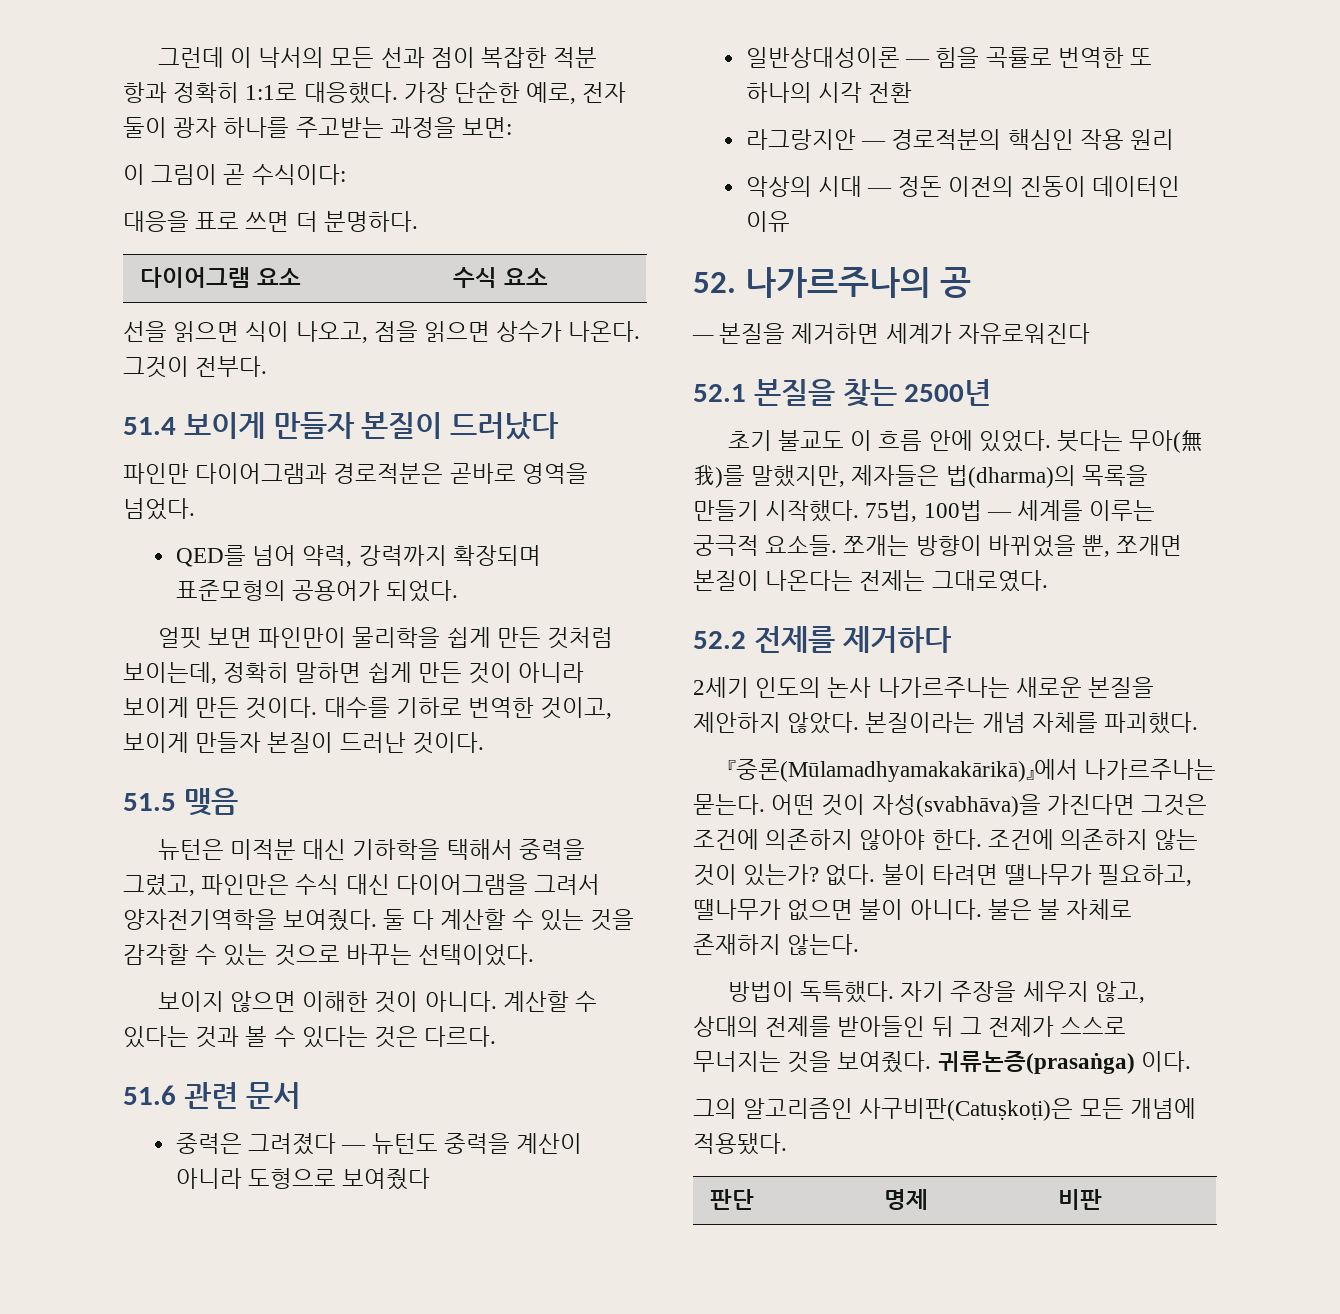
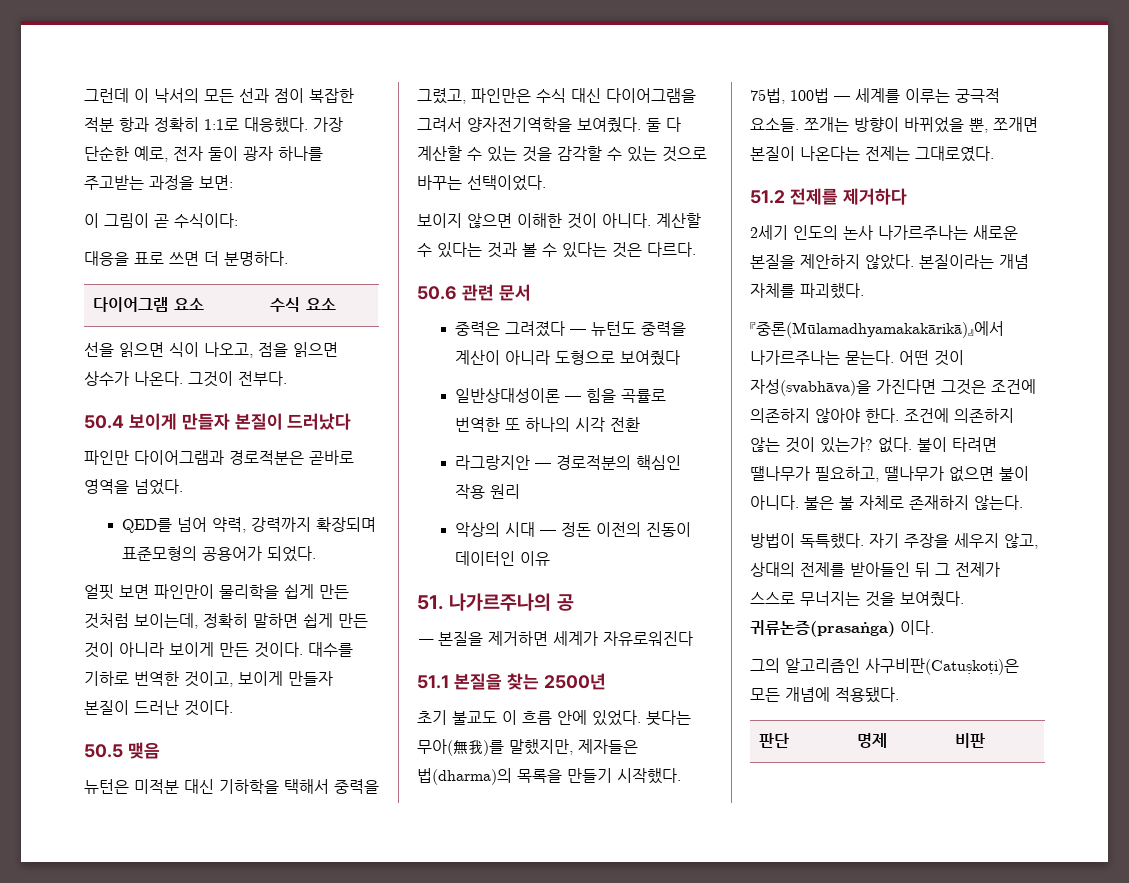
- 51.4 보이게 만들자 본질이 드러났다
+ 50.4 보이게 만들자 본질이 드러났다
- 51.5 맺음
+ 50.5 맺음
- 51.6 관련 문서
+ 50.6 관련 문서
- 52. 나가르주나의 공
+ 51. 나가르주나의 공
- 52.1 본질을 찾는 2500년
+ 51.1 본질을 찾는 2500년
- 52.2 전제를 제거하다
+ 51.2 전제를 제거하다

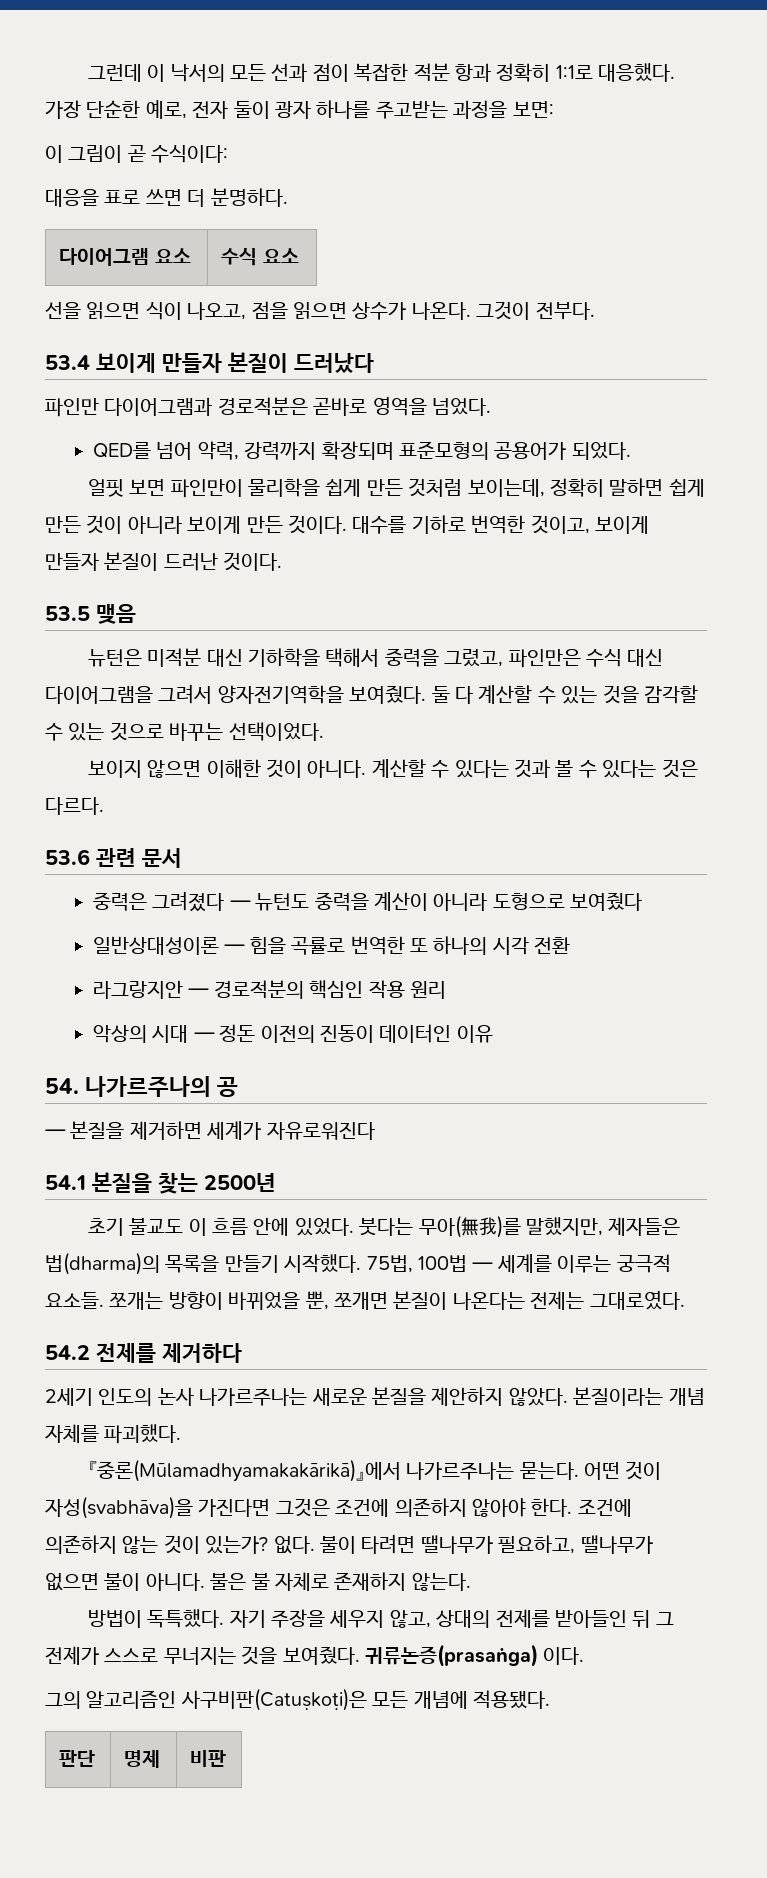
- 50.4 보이게 만들자 본질이 드러났다
+ 53.4 보이게 만들자 본질이 드러났다
- 50.5 맺음
+ 53.5 맺음
- 50.6 관련 문서
+ 53.6 관련 문서
- 51. 나가르주나의 공
+ 54. 나가르주나의 공
- 51.1 본질을 찾는 2500년
+ 54.1 본질을 찾는 2500년
- 51.2 전제를 제거하다
+ 54.2 전제를 제거하다

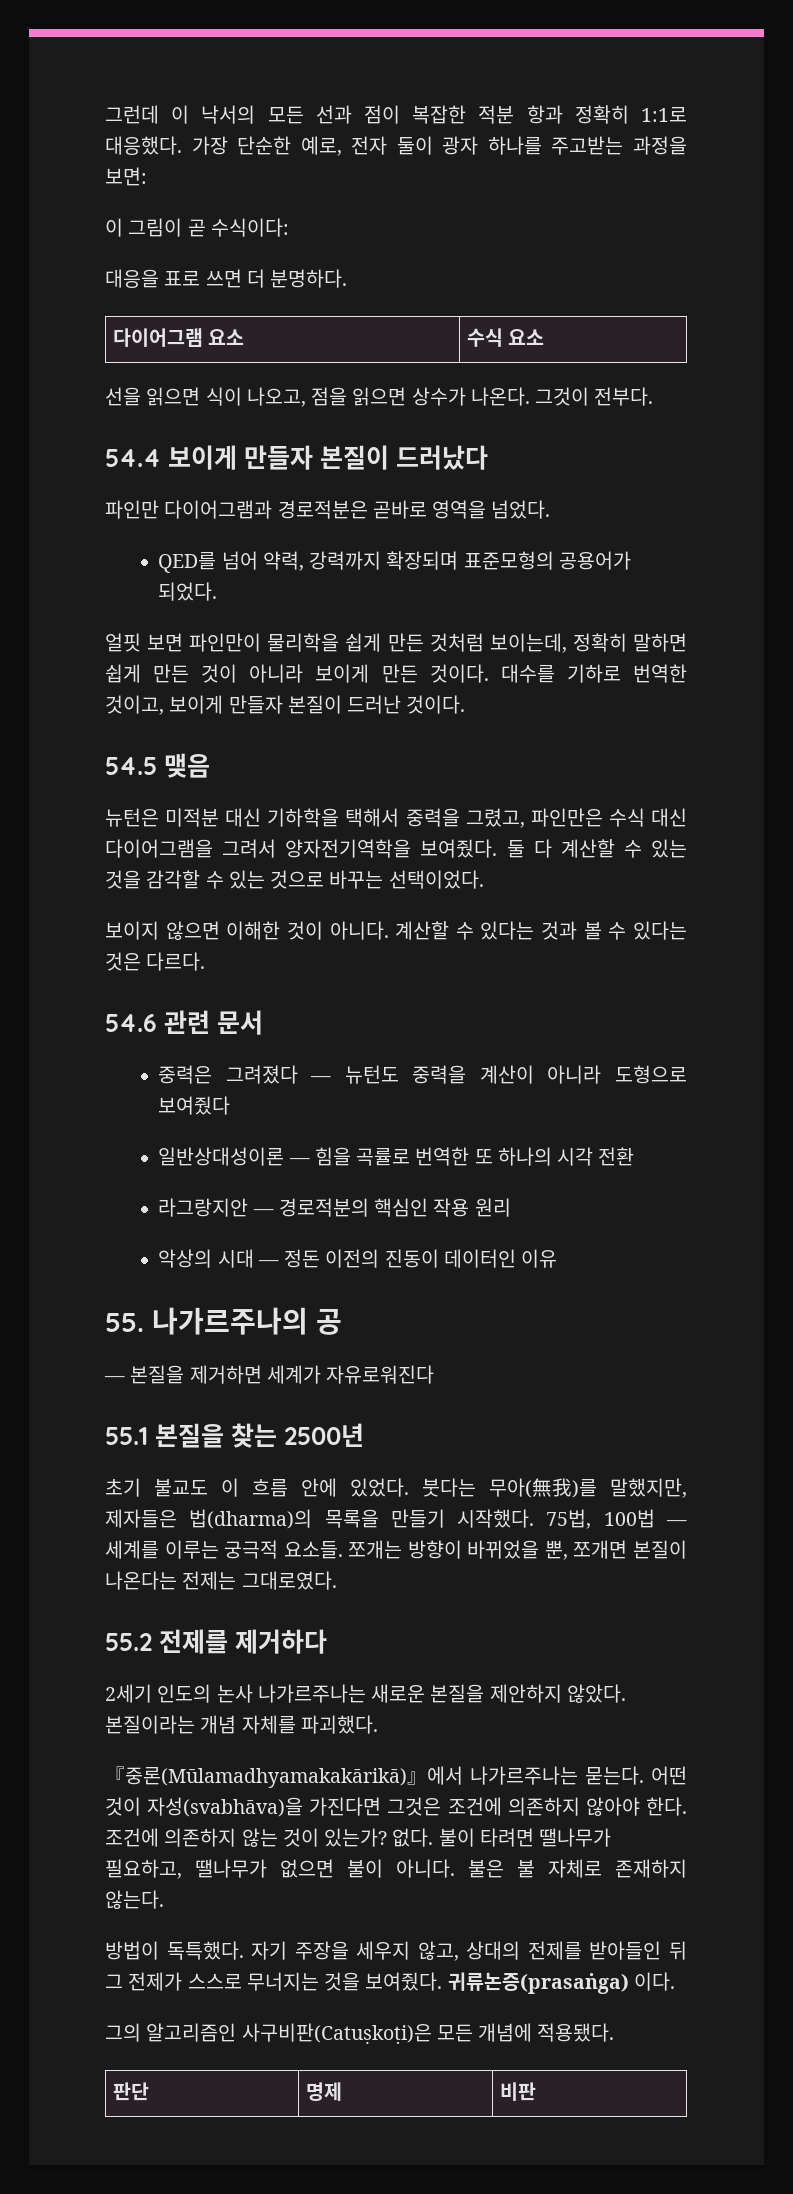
- 53.4 보이게 만들자 본질이 드러났다
+ 54.4 보이게 만들자 본질이 드러났다
- 53.5 맺음
+ 54.5 맺음
- 53.6 관련 문서
+ 54.6 관련 문서
- 54. 나가르주나의 공
+ 55. 나가르주나의 공
- 54.1 본질을 찾는 2500년
+ 55.1 본질을 찾는 2500년
- 54.2 전제를 제거하다
+ 55.2 전제를 제거하다

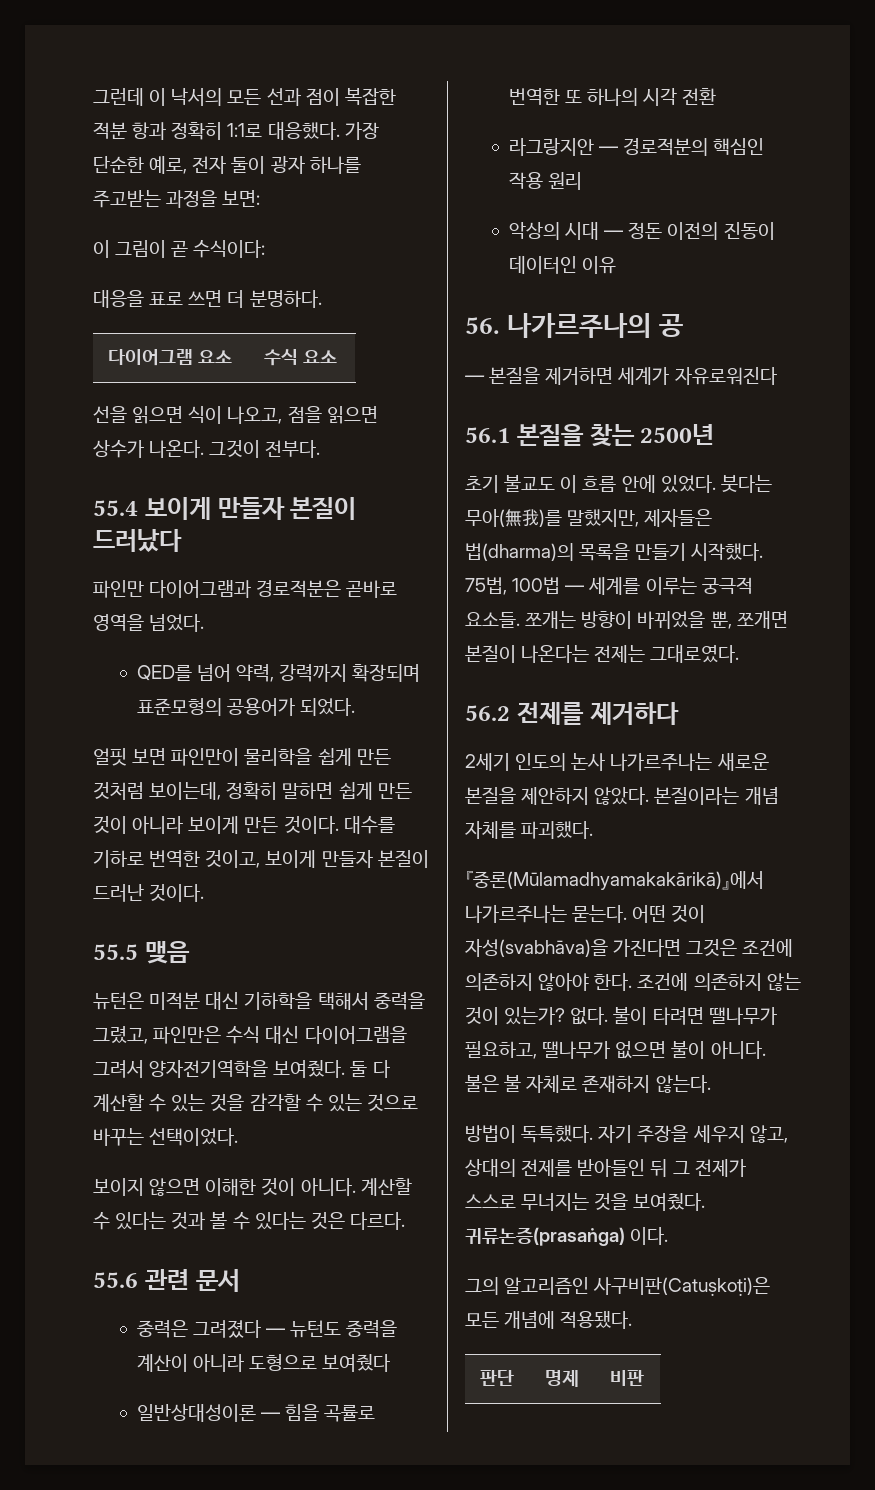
- 54.4 보이게 만들자 본질이 드러났다
+ 55.4 보이게 만들자 본질이 드러났다
- 54.5 맺음
+ 55.5 맺음
- 54.6 관련 문서
+ 55.6 관련 문서
- 55. 나가르주나의 공
+ 56. 나가르주나의 공
- 55.1 본질을 찾는 2500년
+ 56.1 본질을 찾는 2500년
- 55.2 전제를 제거하다
+ 56.2 전제를 제거하다

